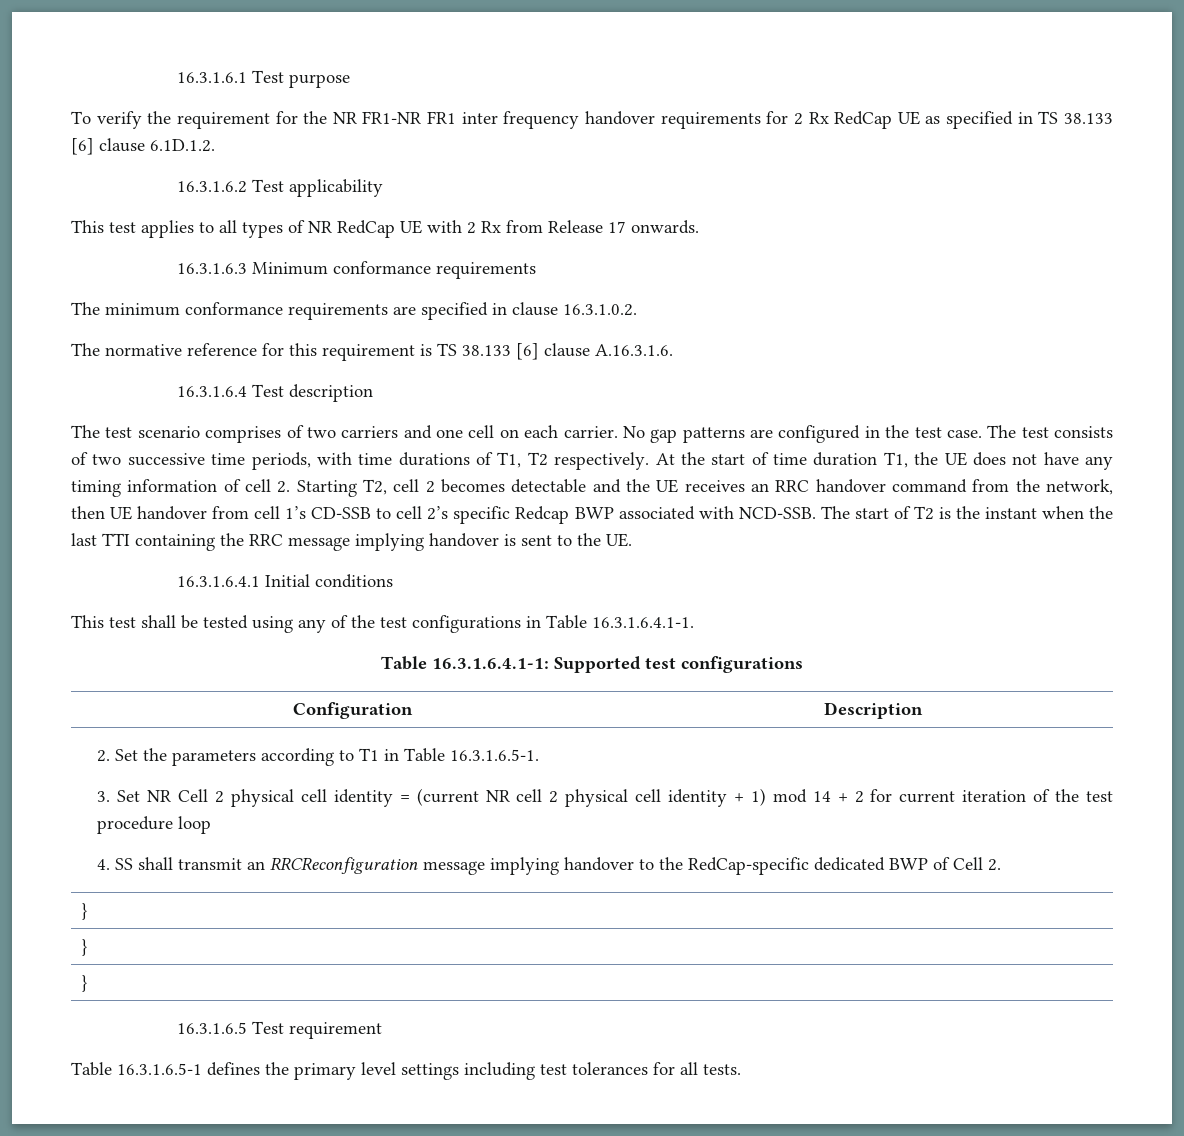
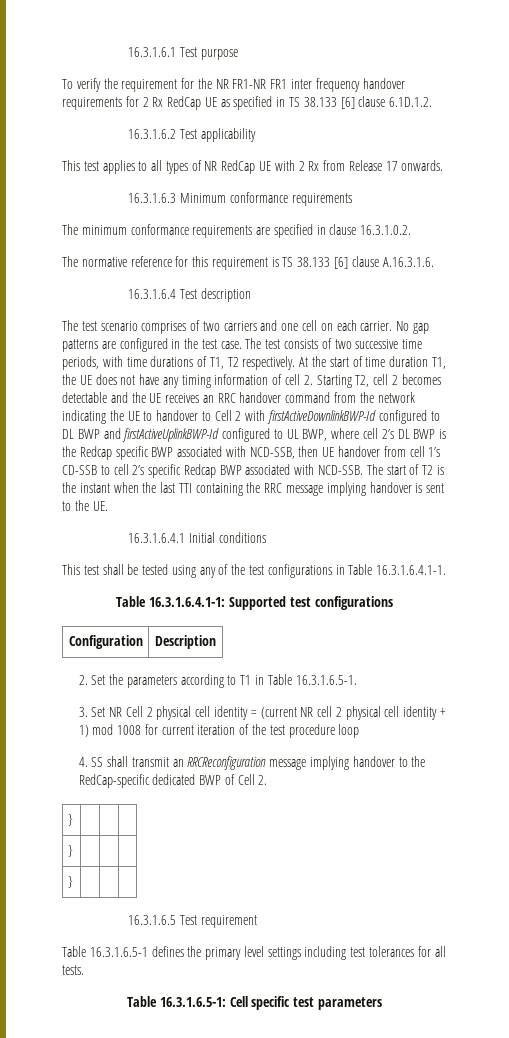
- At the start of time duration T1, the UE does not have any timing information of cell 2. Starting T2, cell 2 becomes detectable and the UE receives an RRC handover command from the network, then UE handover from cell 1’s CD-SSB to cell 2’s specific Redcap BWP associated with NCD-SSB.
+ At the start of time duration T1, the UE does not have any timing information of cell 2. Starting T2, cell 2 becomes detectable and the UE receives an RRC handover command from the network indicating the UE to handover to Cell 2 with firstActiveDownlinkBWP-Id configured to DL BWP and firstActiveUplinkBWP-Id configured to UL BWP, where cell 2’s DL BWP is the Redcap specific BWP associated with NCD-SSB, then UE handover from cell 1’s CD-SSB to cell 2’s specific Redcap BWP associated with NCD-SSB.
- 3. Set NR Cell 2 physical cell identity = (current NR cell 2 physical cell identity + 1) mod 14 + 2 for current iteration of the test procedure loop
+ 3. Set NR Cell 2 physical cell identity = (current NR cell 2 physical cell identity + 1) mod 1008 for current iteration of the test procedure loop
+ Table 16.3.1.6.5-1: Cell specific test parameters

